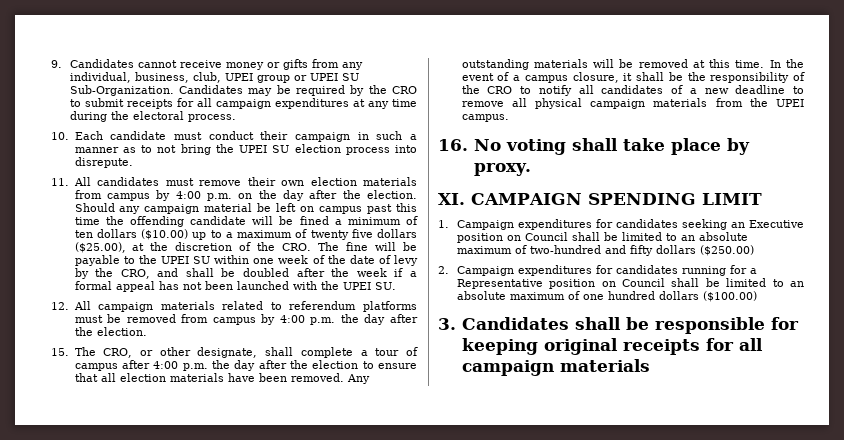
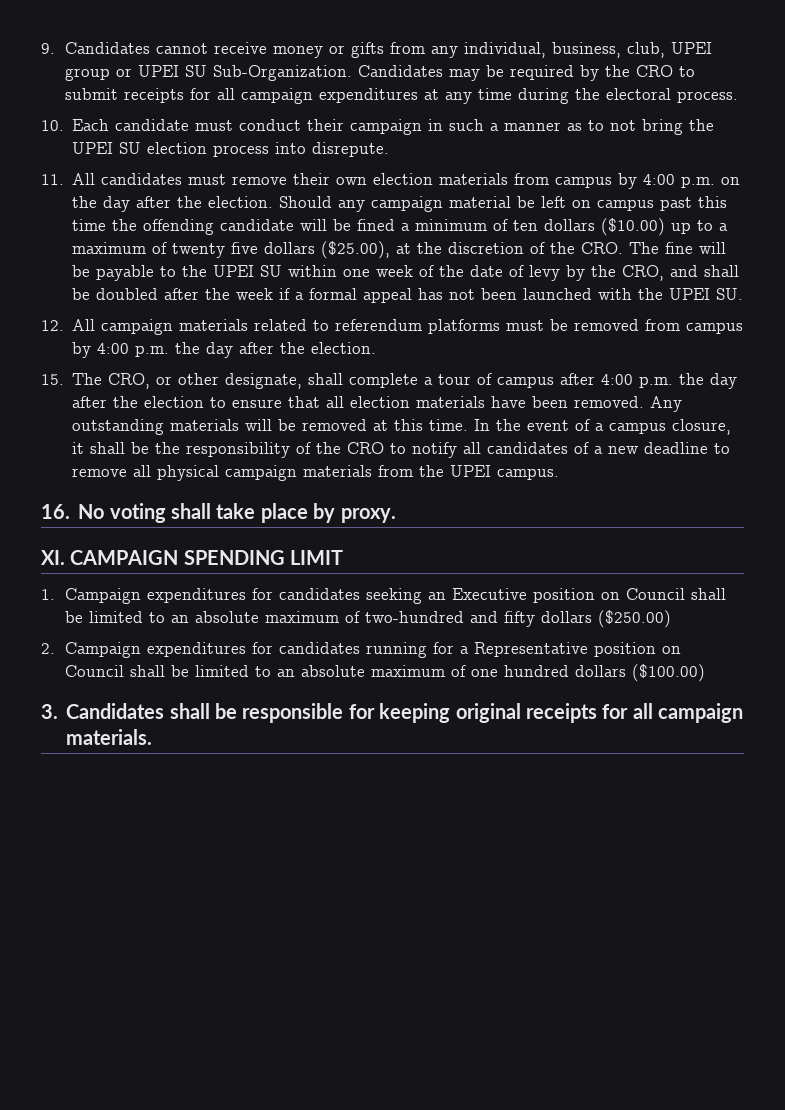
- 3. Candidates shall be responsible for keeping original receipts for all campaign materials
+ 3. Candidates shall be responsible for keeping original receipts for all campaign materials.

